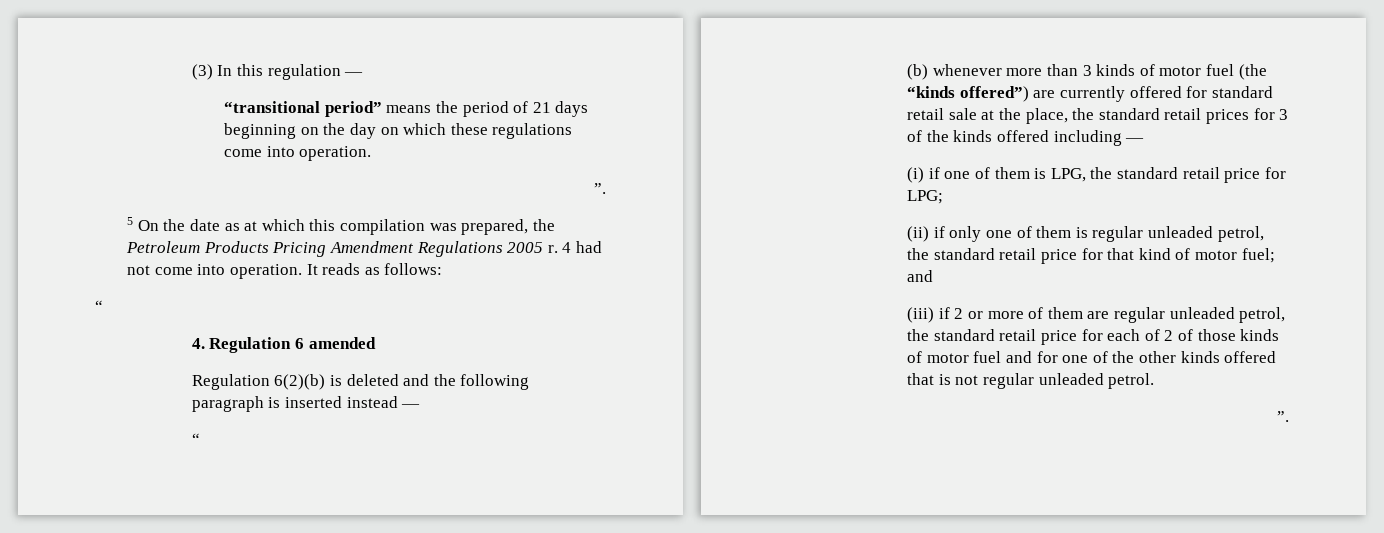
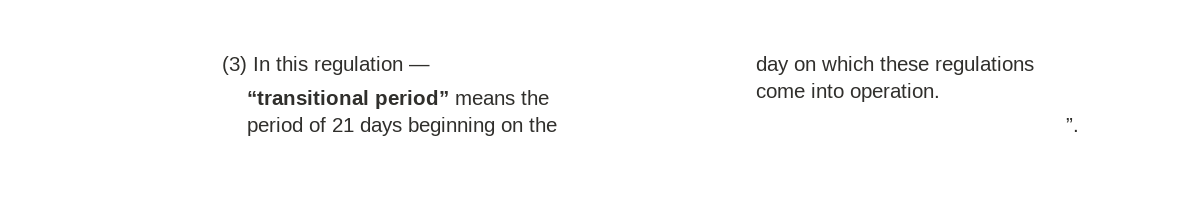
- 5 On the date as at which this compilation was prepared, the Petroleum Products Pricing Amendment Regulations 2005 r. 4 had not come into operation. It reads as follows:
- “
- 4. Regulation 6 amended
- Regulation 6(2)(b) is deleted and the following paragraph is inserted instead —
- “
- (b) whenever more than 3 kinds of motor fuel (the “kinds offered”) are currently offered for standard retail sale at the place, the standard retail prices for 3 of the kinds offered including —
- (i) if one of them is LPG, the standard retail price for LPG;
- (ii) if only one of them is regular unleaded petrol, the standard retail price for that kind of motor fuel; and
- (iii) if 2 or more of them are regular unleaded petrol, the standard retail price for each of 2 of those kinds of motor fuel and for one of the other kinds offered that is not regular unleaded petrol.
- ”.

